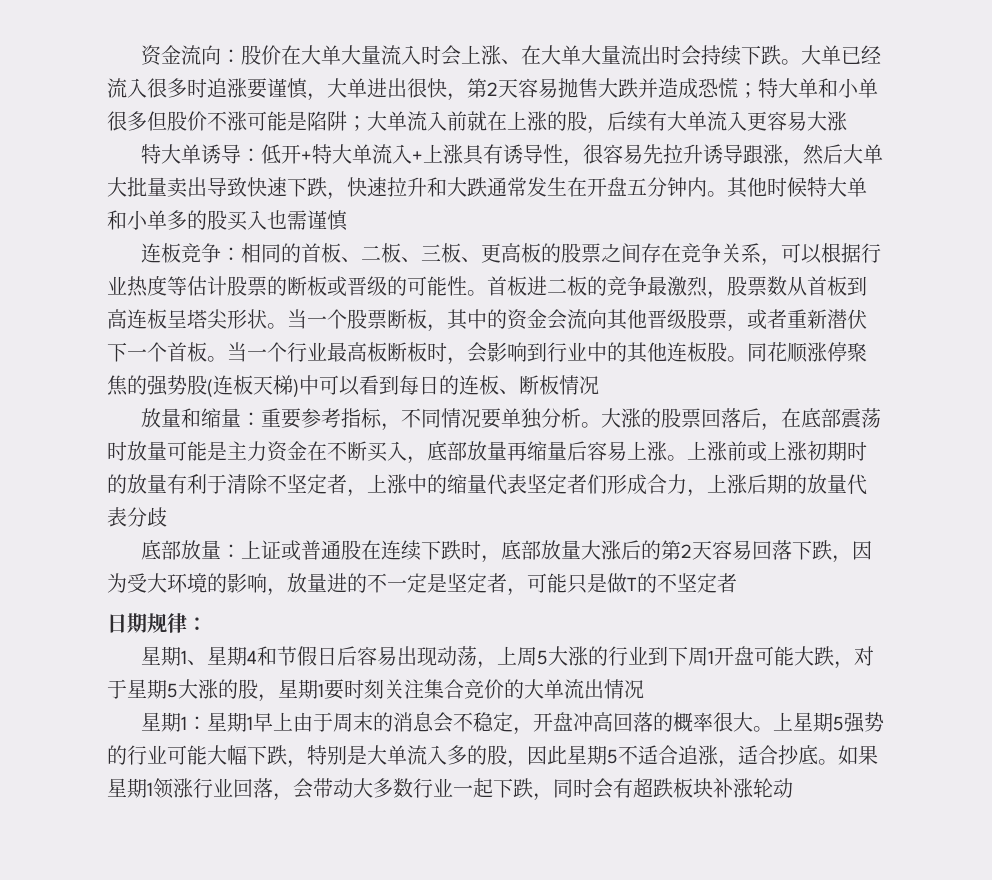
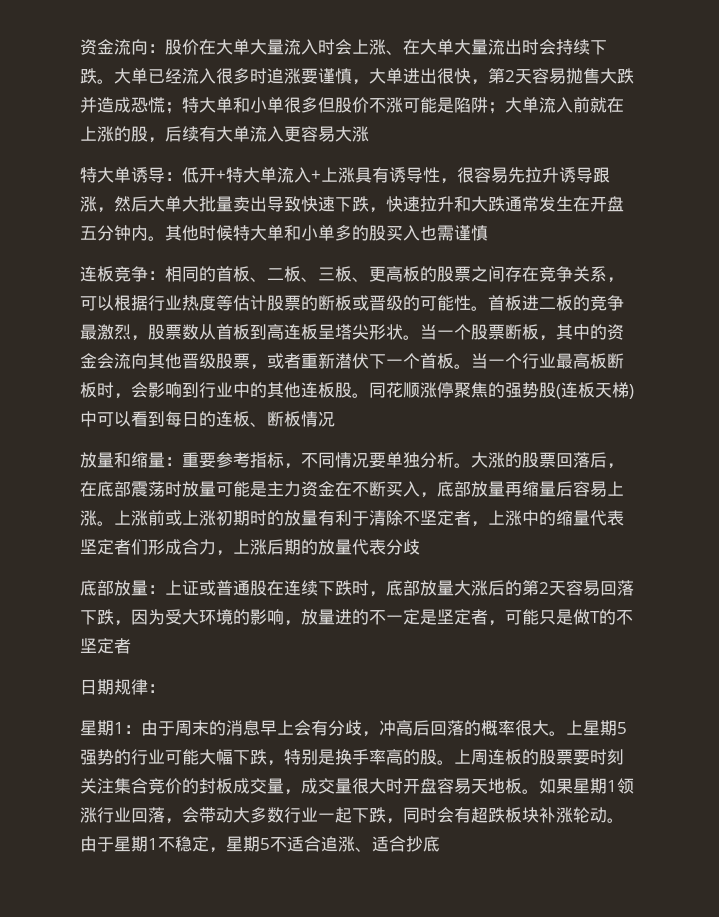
- 星期1、星期4和节假日后容易出现动荡，上周5大涨的行业到下周1开盘可能大跌，对于星期5大涨的股，星期1要时刻关注集合竞价的大单流出情况
- 星期1：星期1早上由于周末的消息会不稳定，开盘冲高回落的概率很大。
+ 星期1：由于周末的消息早上会有分歧，冲高后回落的概率很大。
- 上星期5强势的行业可能大幅下跌，特别是大单流入多的股，因此星期5不适合追涨，适合抄底。
+ 上星期5强势的行业可能大幅下跌，特别是换手率高的股。上周连板的股票要时刻关注集合竞价的封板成交量，成交量很大时开盘容易天地板。
- 如果星期1领涨行业回落，会带动大多数行业一起下跌，同时会有超跌板块补涨轮动
+ 如果星期1领涨行业回落，会带动大多数行业一起下跌，同时会有超跌板块补涨轮动。由于星期1不稳定，星期5不适合追涨、适合抄底

